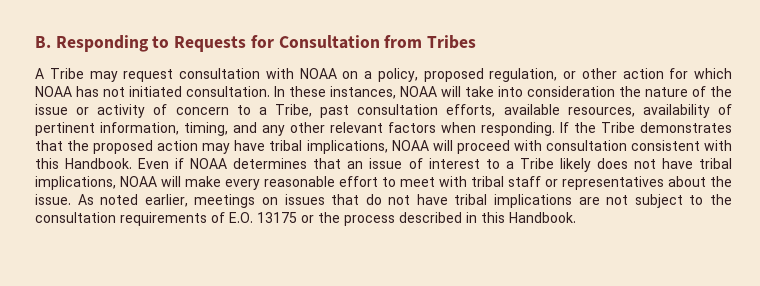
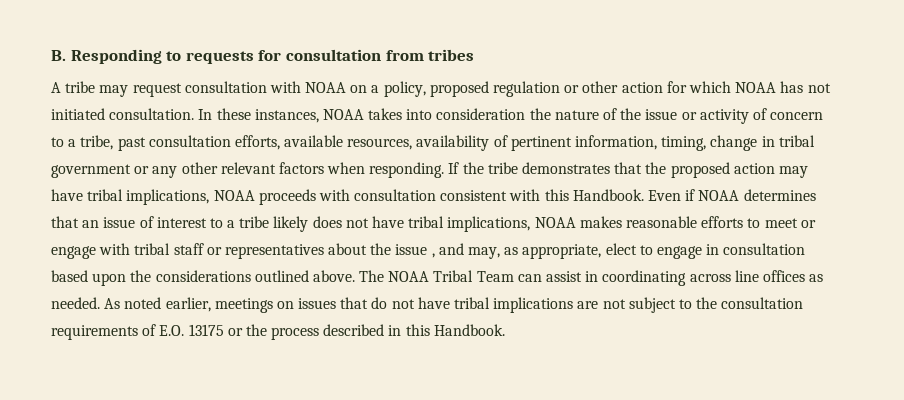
- B. Responding to Requests for Consultation from Tribes
+ B. Responding to requests for consultation from tribes
- A Tribe may request consultation with NOAA on a policy, proposed regulation, or other action for which NOAA has not initiated consultation.
+ A tribe may request consultation with NOAA on a policy, proposed regulation or other action for which NOAA has not initiated consultation.
- In these instances, NOAA will take into consideration the nature of the issue or activity of concern to a Tribe, past consultation efforts, available resources, availability of pertinent information, timing, and any other relevant factors when responding.
+ In these instances, NOAA takes into consideration the nature of the issue or activity of concern to a tribe, past consultation efforts, available resources, availability of pertinent information, timing, change in tribal government or any other relevant factors when responding.
- If the Tribe demonstrates that the proposed action may have tribal implications, NOAA will proceed with consultation consistent with this Handbook.
+ If the tribe demonstrates that the proposed action may have tribal implications, NOAA proceeds with consultation consistent with this Handbook.
- Even if NOAA determines that an issue of interest to a Tribe likely does not have tribal implications, NOAA will make every reasonable effort to meet with tribal staff or representatives about the issue.
+ Even if NOAA determines that an issue of interest to a tribe likely does not have tribal implications, NOAA makes reasonable efforts to meet or engage with tribal staff or representatives about the issue , and may, as appropriate, elect to engage in consultation based upon the considerations outlined above. The NOAA Tribal Team can assist in coordinating across line offices as needed.

